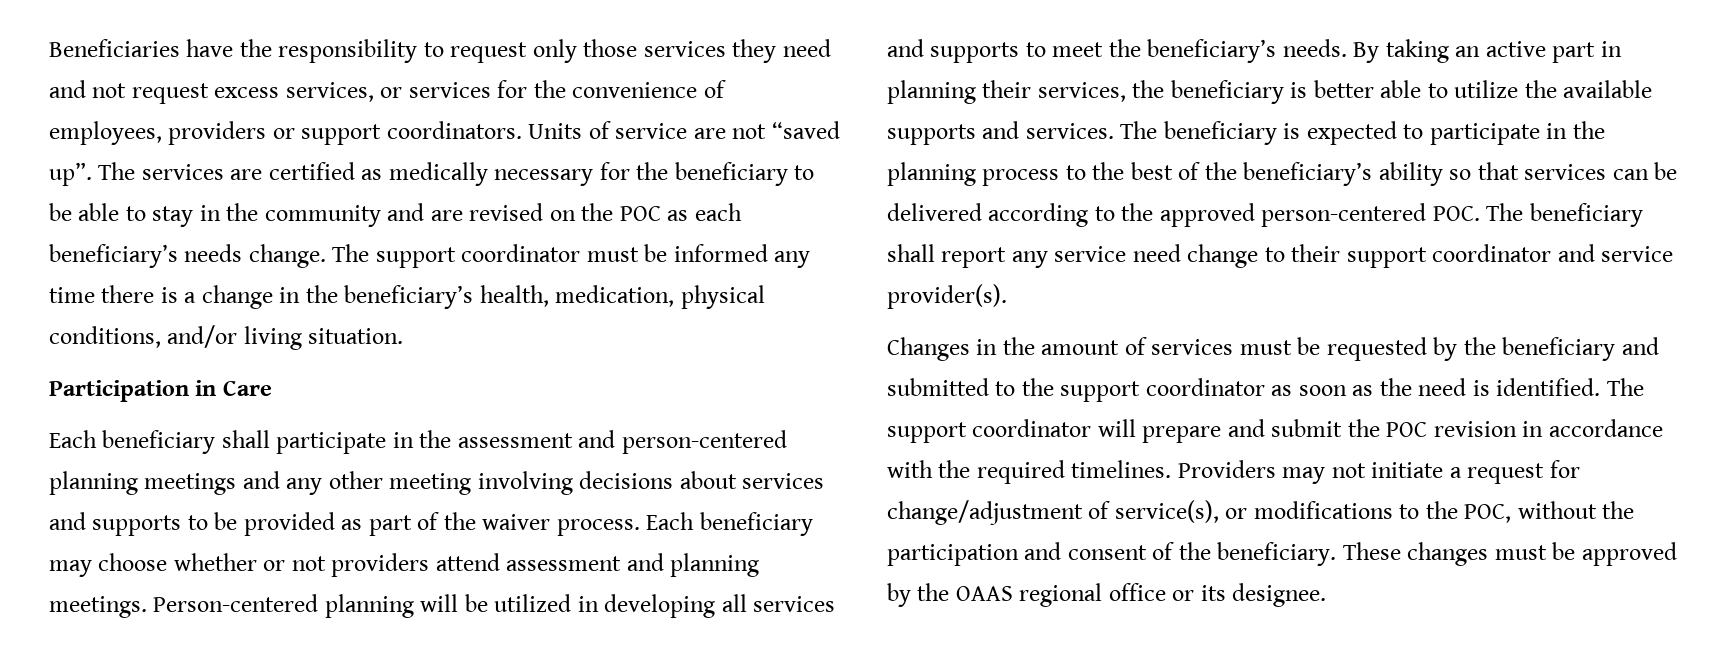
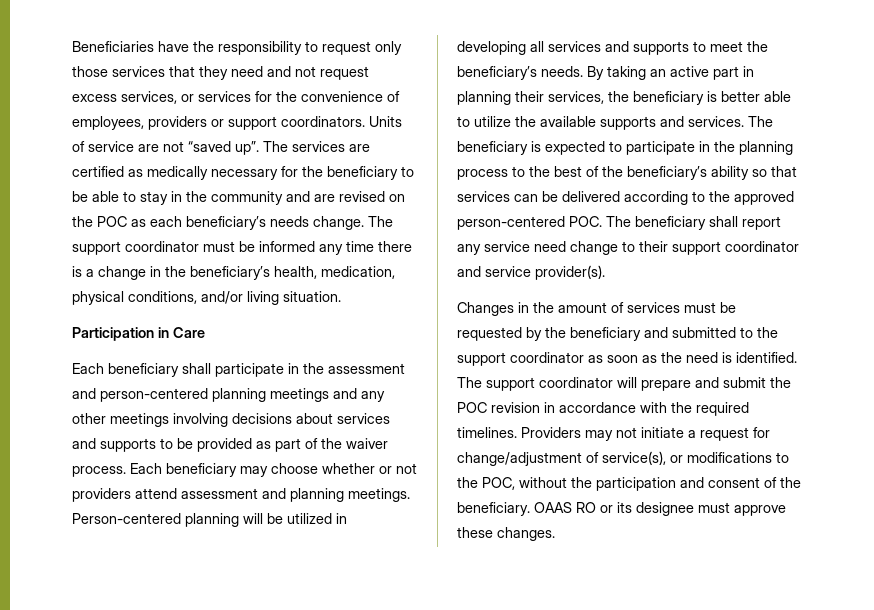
- Beneficiaries have the responsibility to request only those services they need and not request excess services, or services for the convenience of employees, providers or support coordinators.
+ Beneficiaries have the responsibility to request only those services that they need and not request excess services, or services for the convenience of employees, providers or support coordinators.
- Each beneficiary shall participate in the assessment and person-centered planning meetings and any other meeting involving decisions about services and supports to be provided as part of the waiver process.
+ Each beneficiary shall participate in the assessment and person-centered planning meetings and any other meetings involving decisions about services and supports to be provided as part of the waiver process.
- These changes must be approved by the OAAS regional office or its designee.
+ OAAS RO or its designee must approve these changes.

